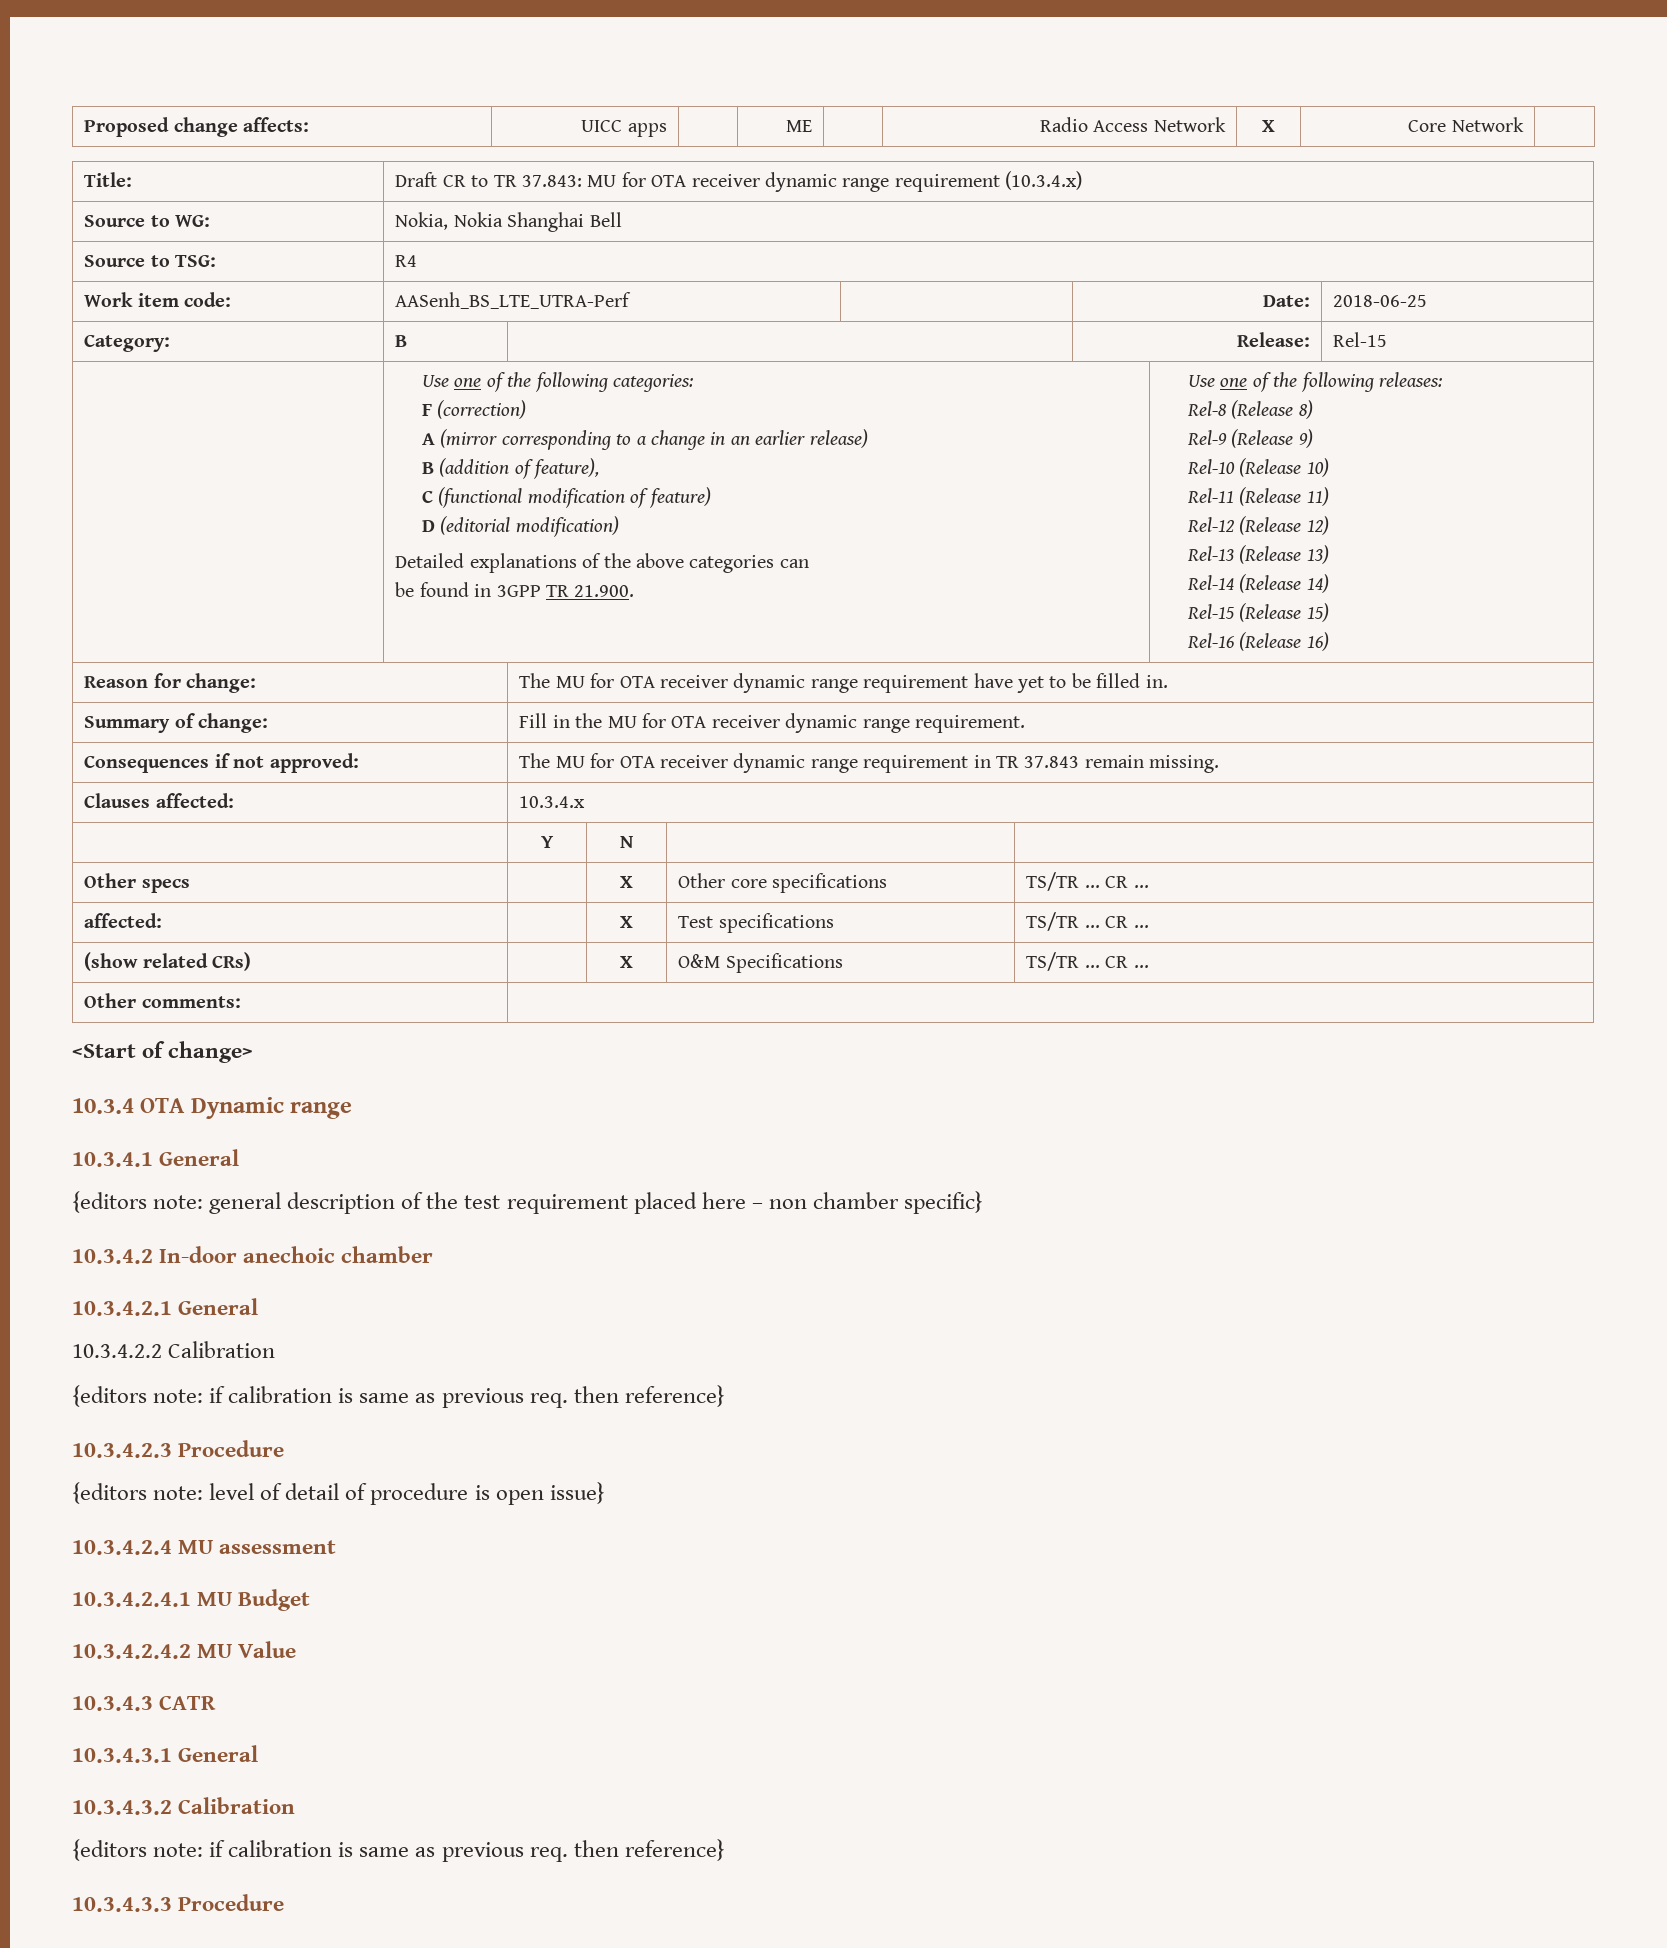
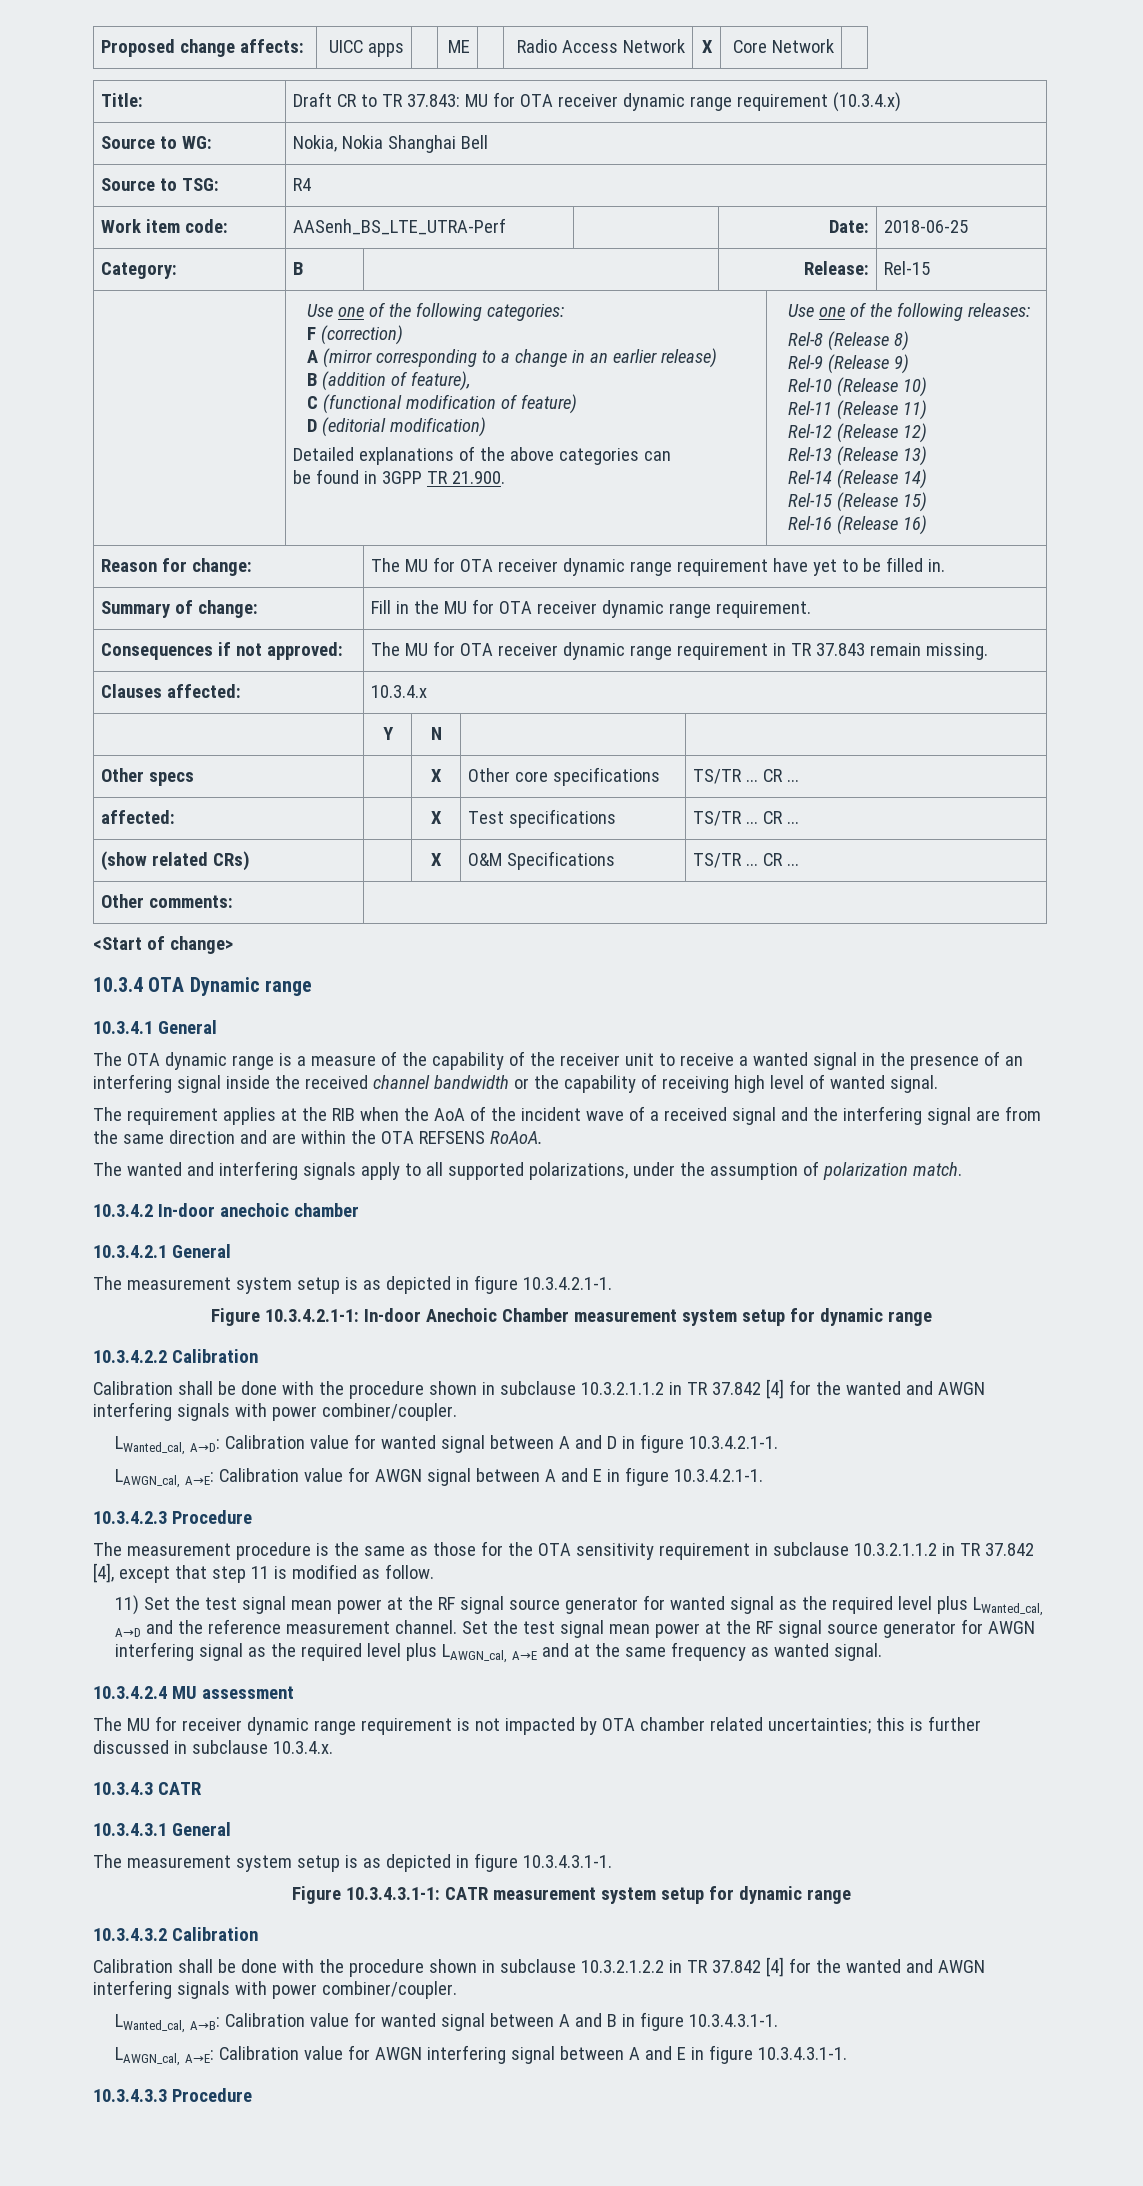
- {editors note: general description of the test requirement placed here – non chamber specific}
+ The OTA dynamic range is a measure of the capability of the receiver unit to receive a wanted signal in the presence of an interfering signal inside the received channel bandwidth or the capability of receiving high level of wanted signal.
+ The requirement applies at the RIB when the AoA of the incident wave of a received signal and the interfering signal are from the same direction and are within the OTA REFSENS RoAoA.
+ The wanted and interfering signals apply to all supported polarizations, under the assumption of polarization match.
+ The measurement system setup is as depicted in figure 10.3.4.2.1-1.
+ Figure 10.3.4.2.1-1: In-door Anechoic Chamber measurement system setup for dynamic range
  10.3.4.2.2 Calibration
- {editors note: if calibration is same as previous req. then reference}
+ Calibration shall be done with the procedure shown in subclause 10.3.2.1.1.2 in TR 37.842 [4] for the wanted and AWGN interfering signals with power combiner/coupler.
+ LWanted_cal, A→D: Calibration value for wanted signal between A and D in figure 10.3.4.2.1-1.
+ LAWGN_cal, A→E: Calibration value for AWGN signal between A and E in figure 10.3.4.2.1-1.
  10.3.4.2.3 Procedure
- {editors note: level of detail of procedure is open issue}
+ The measurement procedure is the same as those for the OTA sensitivity requirement in subclause 10.3.2.1.1.2 in TR 37.842 [4], except that step 11 is modified as follow.
+ 11) Set the test signal mean power at the RF signal source generator for wanted signal as the required level plus LWanted_cal, A→D and the reference measurement channel. Set the test signal mean power at the RF signal source generator for AWGN interfering signal as the required level plus LAWGN_cal, A→E and at the same frequency as wanted signal.
  10.3.4.2.4 MU assessment
- 10.3.4.2.4.1 MU Budget
- 10.3.4.2.4.2 MU Value
+ The MU for receiver dynamic range requirement is not impacted by OTA chamber related uncertainties; this is further discussed in subclause 10.3.4.x.
  10.3.4.3 CATR
  10.3.4.3.1 General
+ The measurement system setup is as depicted in figure 10.3.4.3.1-1.
+ Figure 10.3.4.3.1-1: CATR measurement system setup for dynamic range
  10.3.4.3.2 Calibration
- {editors note: if calibration is same as previous req. then reference}
+ Calibration shall be done with the procedure shown in subclause 10.3.2.1.2.2 in TR 37.842 [4] for the wanted and AWGN interfering signals with power combiner/coupler.
+ LWanted_cal, A→B: Calibration value for wanted signal between A and B in figure 10.3.4.3.1-1.
+ LAWGN_cal, A→E: Calibration value for AWGN interfering signal between A and E in figure 10.3.4.3.1-1.

